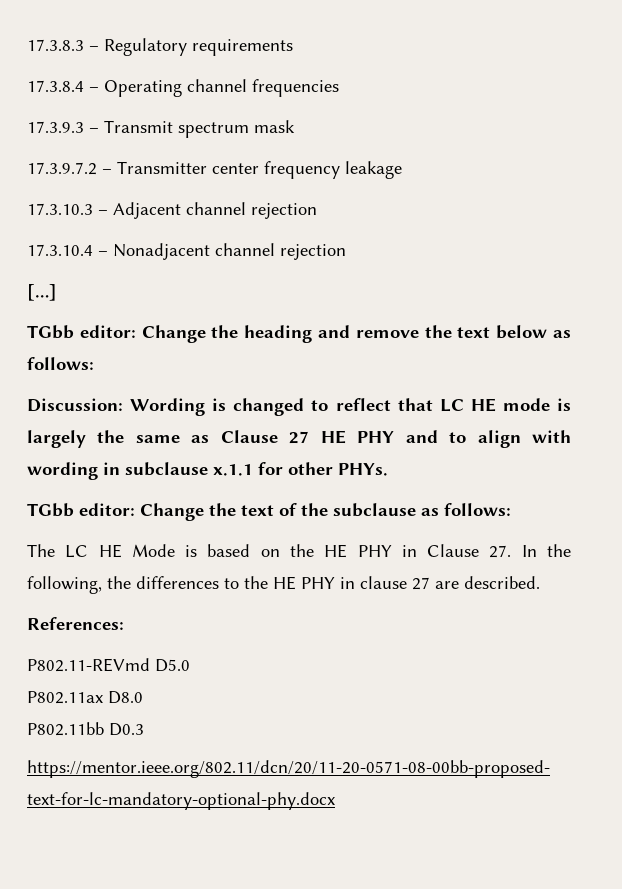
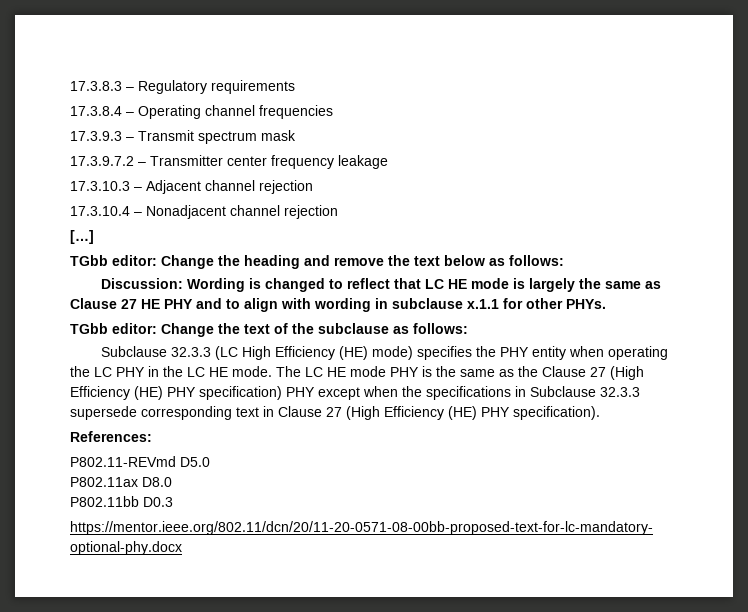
- The LC HE Mode is based on the HE PHY in Clause 27. In the following, the differences to the HE PHY in clause 27 are described.
+ Subclause 32.3.3 (LC High Efficiency (HE) mode) specifies the PHY entity when operating the LC PHY in the LC HE mode. The LC HE mode PHY is the same as the Clause 27 (High Efficiency (HE) PHY specification) PHY except when the specifications in Subclause 32.3.3 supersede corresponding text in Clause 27 (High Efficiency (HE) PHY specification).

